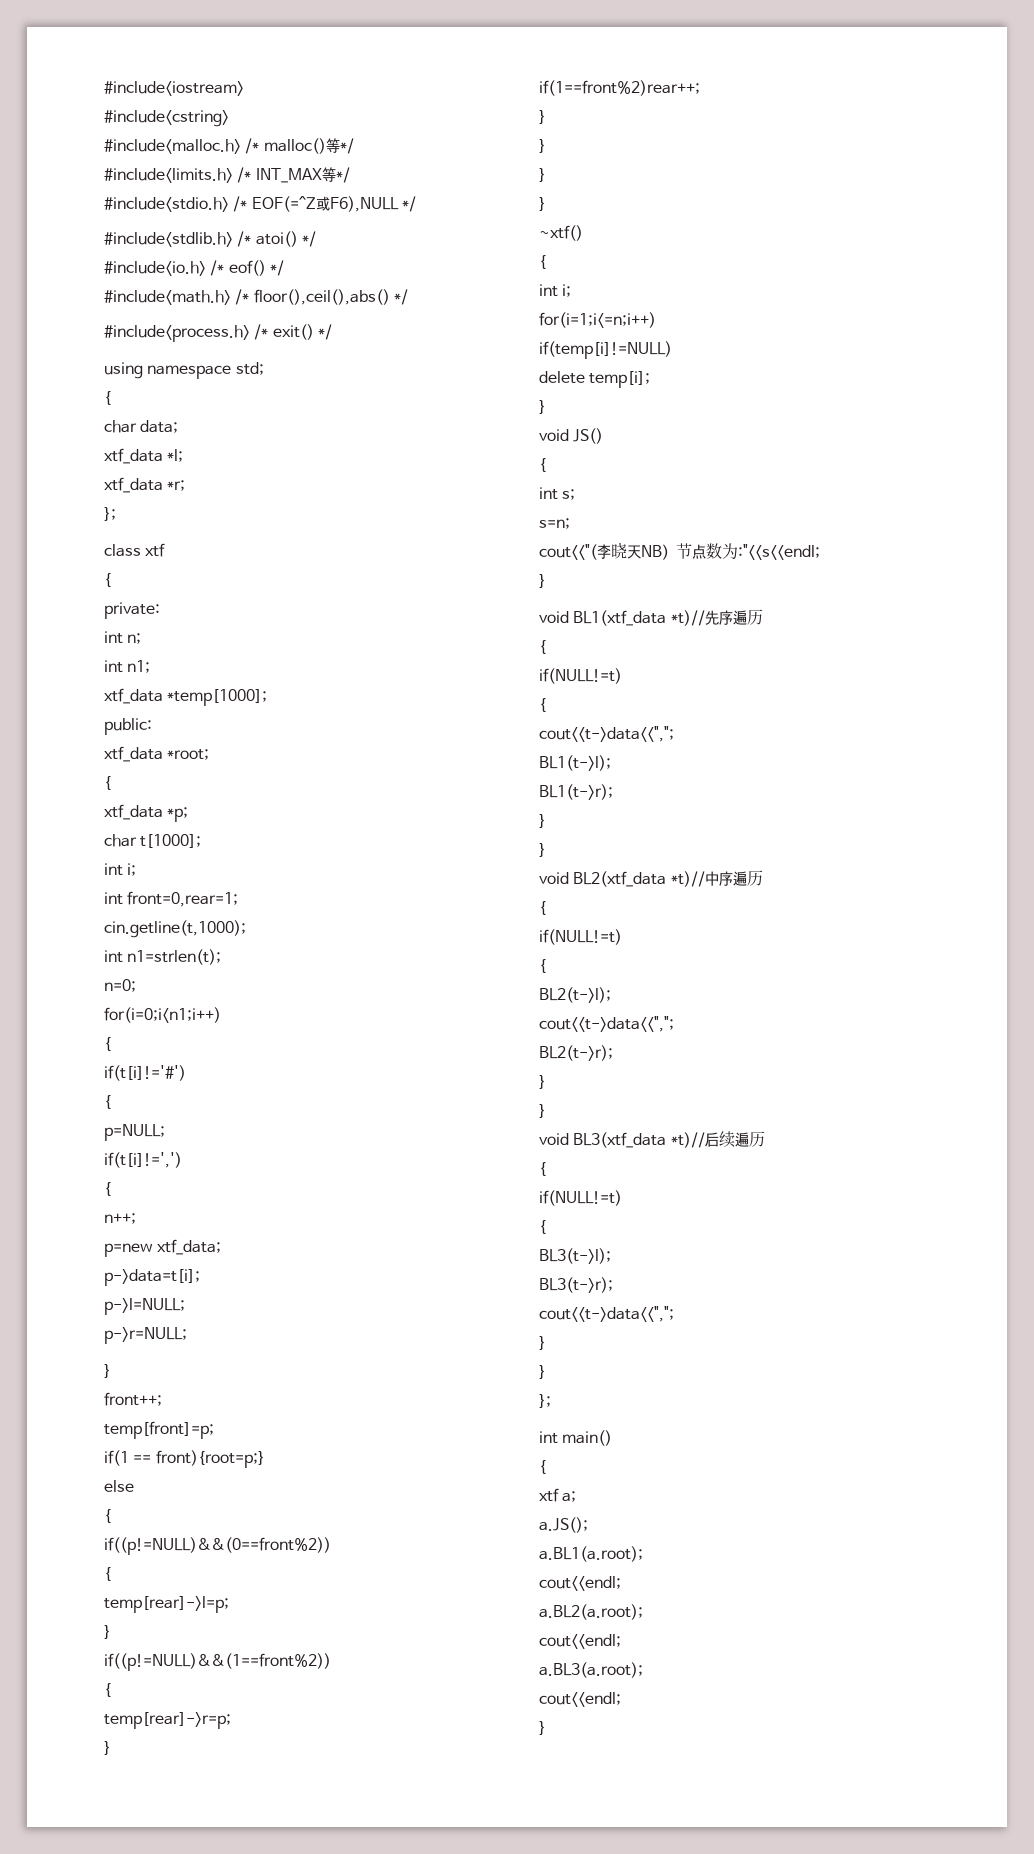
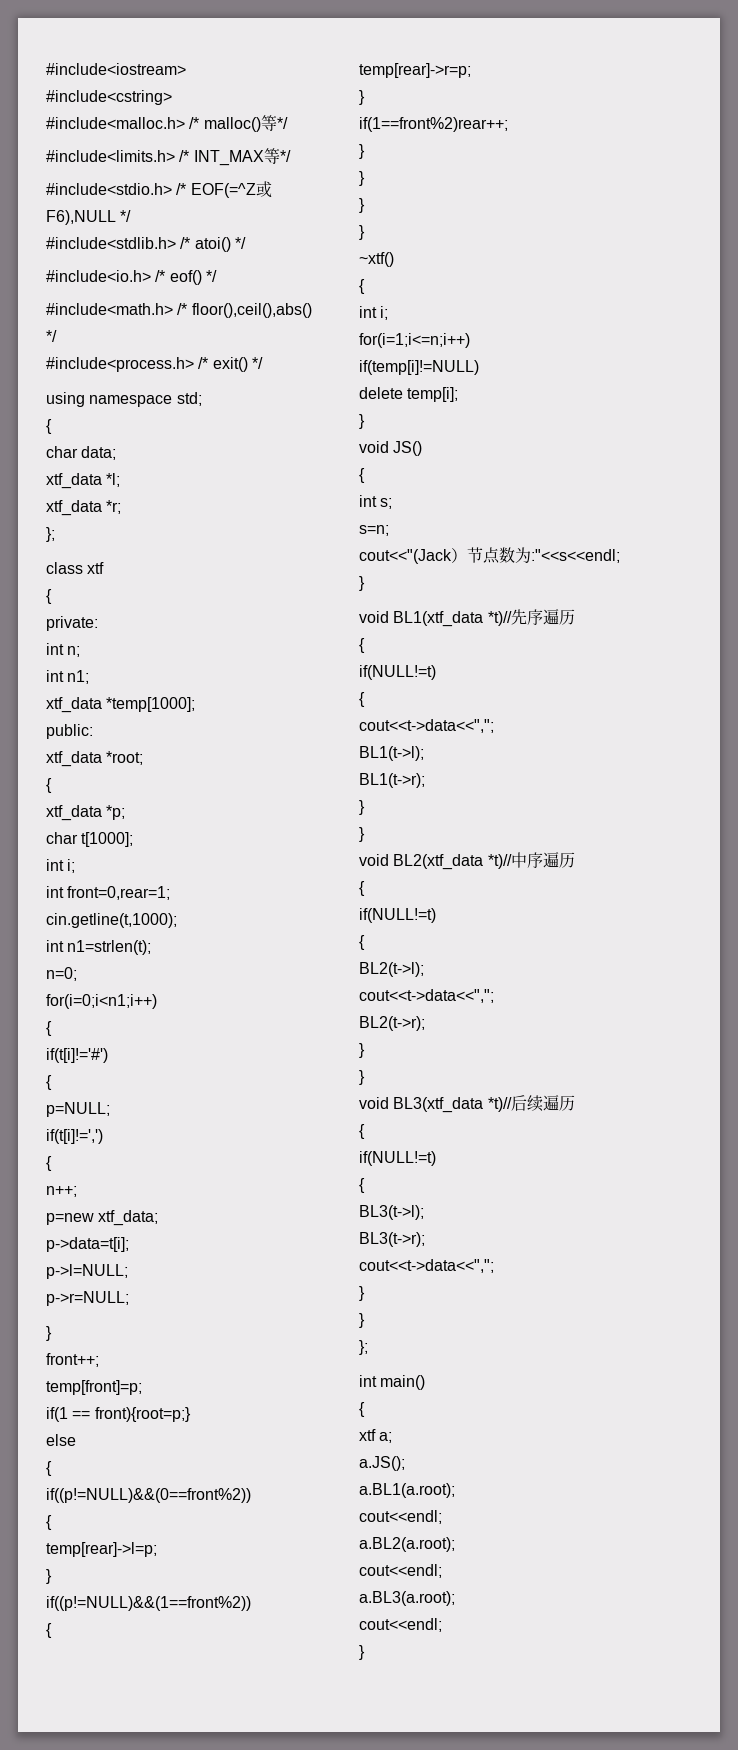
- cout<<"(李晓天NB）节点数为:"<<s<<endl;
+ cout<<"(Jack）节点数为:"<<s<<endl;

